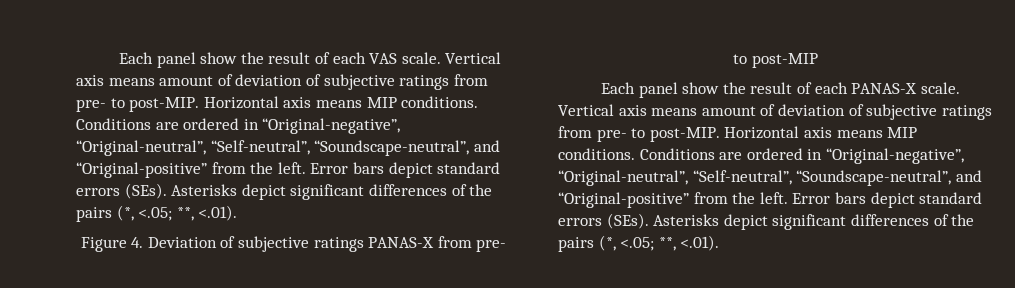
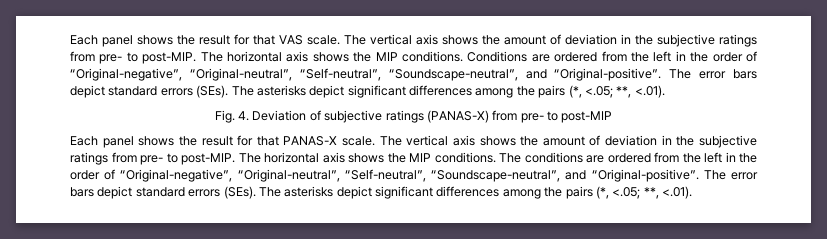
- Each panel show the result of each VAS scale. Vertical axis means amount of deviation of subjective ratings from pre- to post-MIP. Horizontal axis means MIP conditions. Conditions are ordered in “Original-negative”, “Original-neutral”, “Self-neutral”, “Soundscape-neutral”, and “Original-positive” from the left. Error bars depict standard errors (SEs). Asterisks depict significant differences of the pairs (*, <.05; **, <.01).
+ Each panel shows the result for that VAS scale. The vertical axis shows the amount of deviation in the subjective ratings from pre- to post-MIP. The horizontal axis shows the MIP conditions. Conditions are ordered from the left in the order of “Original-negative”, “Original-neutral”, “Self-neutral”, “Soundscape-neutral”, and “Original-positive”. The error bars depict standard errors (SEs). The asterisks depict significant differences among the pairs (*, <.05; **, <.01).
- Figure 4. Deviation of subjective ratings PANAS-X from pre- to post-MIP
+ Fig. 4. Deviation of subjective ratings (PANAS-X) from pre- to post-MIP
- Each panel show the result of each PANAS-X scale. Vertical axis means amount of deviation of subjective ratings from pre- to post-MIP. Horizontal axis means MIP conditions. Conditions are ordered in “Original-negative”, “Original-neutral”, “Self-neutral”, “Soundscape-neutral”, and “Original-positive” from the left. Error bars depict standard errors (SEs). Asterisks depict significant differences of the pairs (*, <.05; **, <.01).
+ Each panel shows the result for that PANAS-X scale. The vertical axis shows the amount of deviation in the subjective ratings from pre- to post-MIP. The horizontal axis shows the MIP conditions. The conditions are ordered from the left in the order of “Original-negative”, “Original-neutral”, “Self-neutral”, “Soundscape-neutral”, and “Original-positive”. The error bars depict standard errors (SEs). The asterisks depict significant differences among the pairs (*, <.05; **, <.01).

